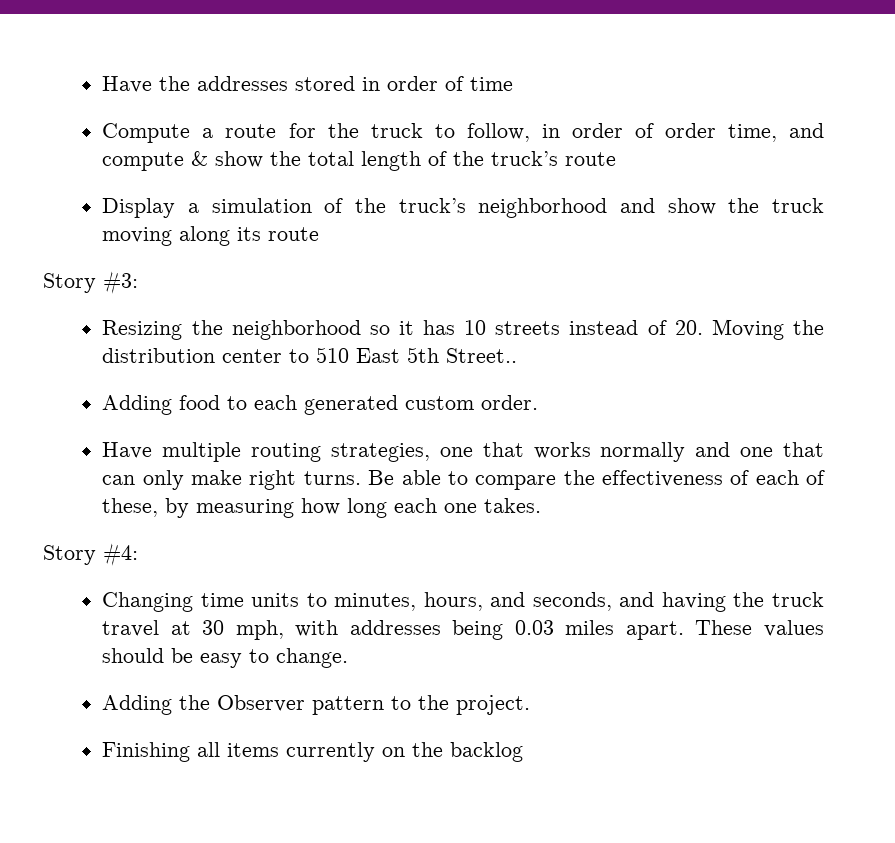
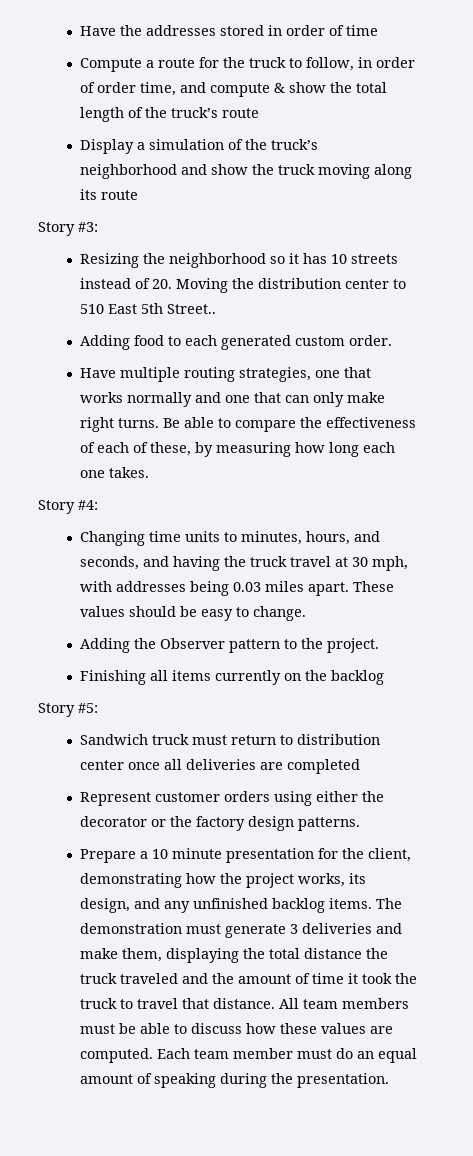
+ Story #5:
+ Sandwich truck must return to distribution center once all deliveries are completed
+ Represent customer orders using either the decorator or the factory design patterns.
+ Prepare a 10 minute presentation for the client, demonstrating how the project works, its design, and any unfinished backlog items. The demonstration must generate 3 deliveries and make them, displaying the total distance the truck traveled and the amount of time it took the truck to travel that distance. All team members must be able to discuss how these values are computed. Each team member must do an equal amount of speaking during the presentation.

